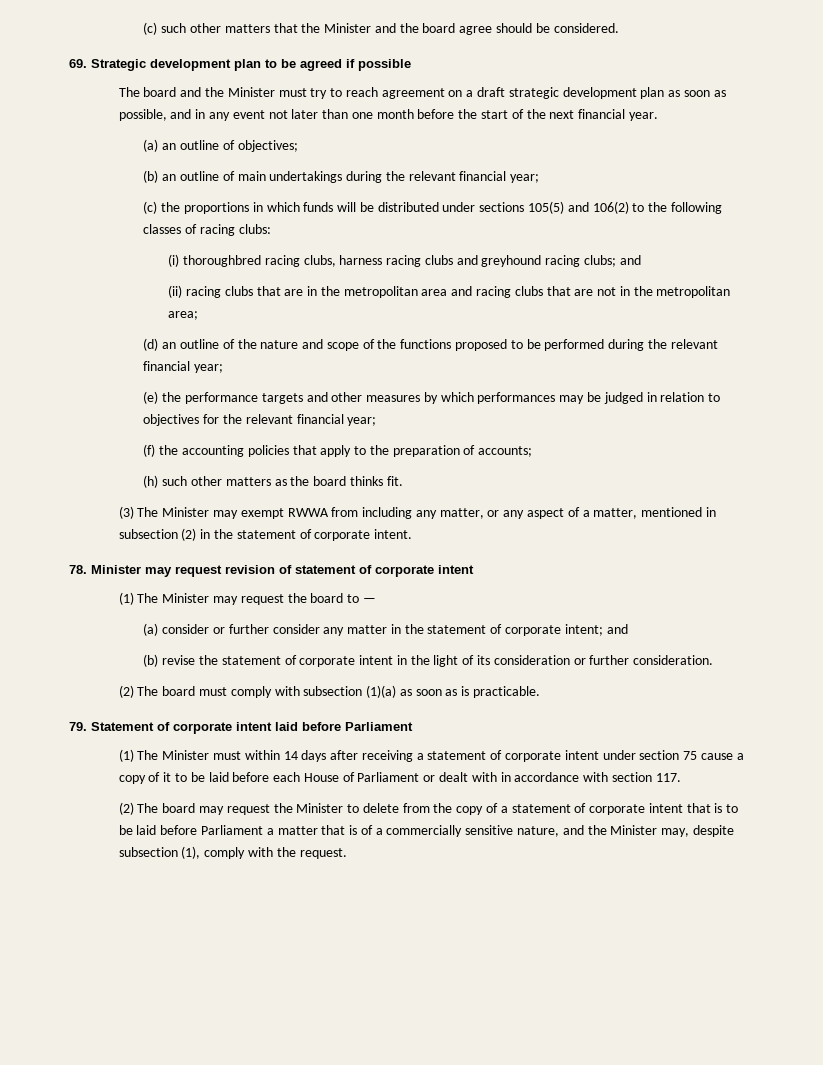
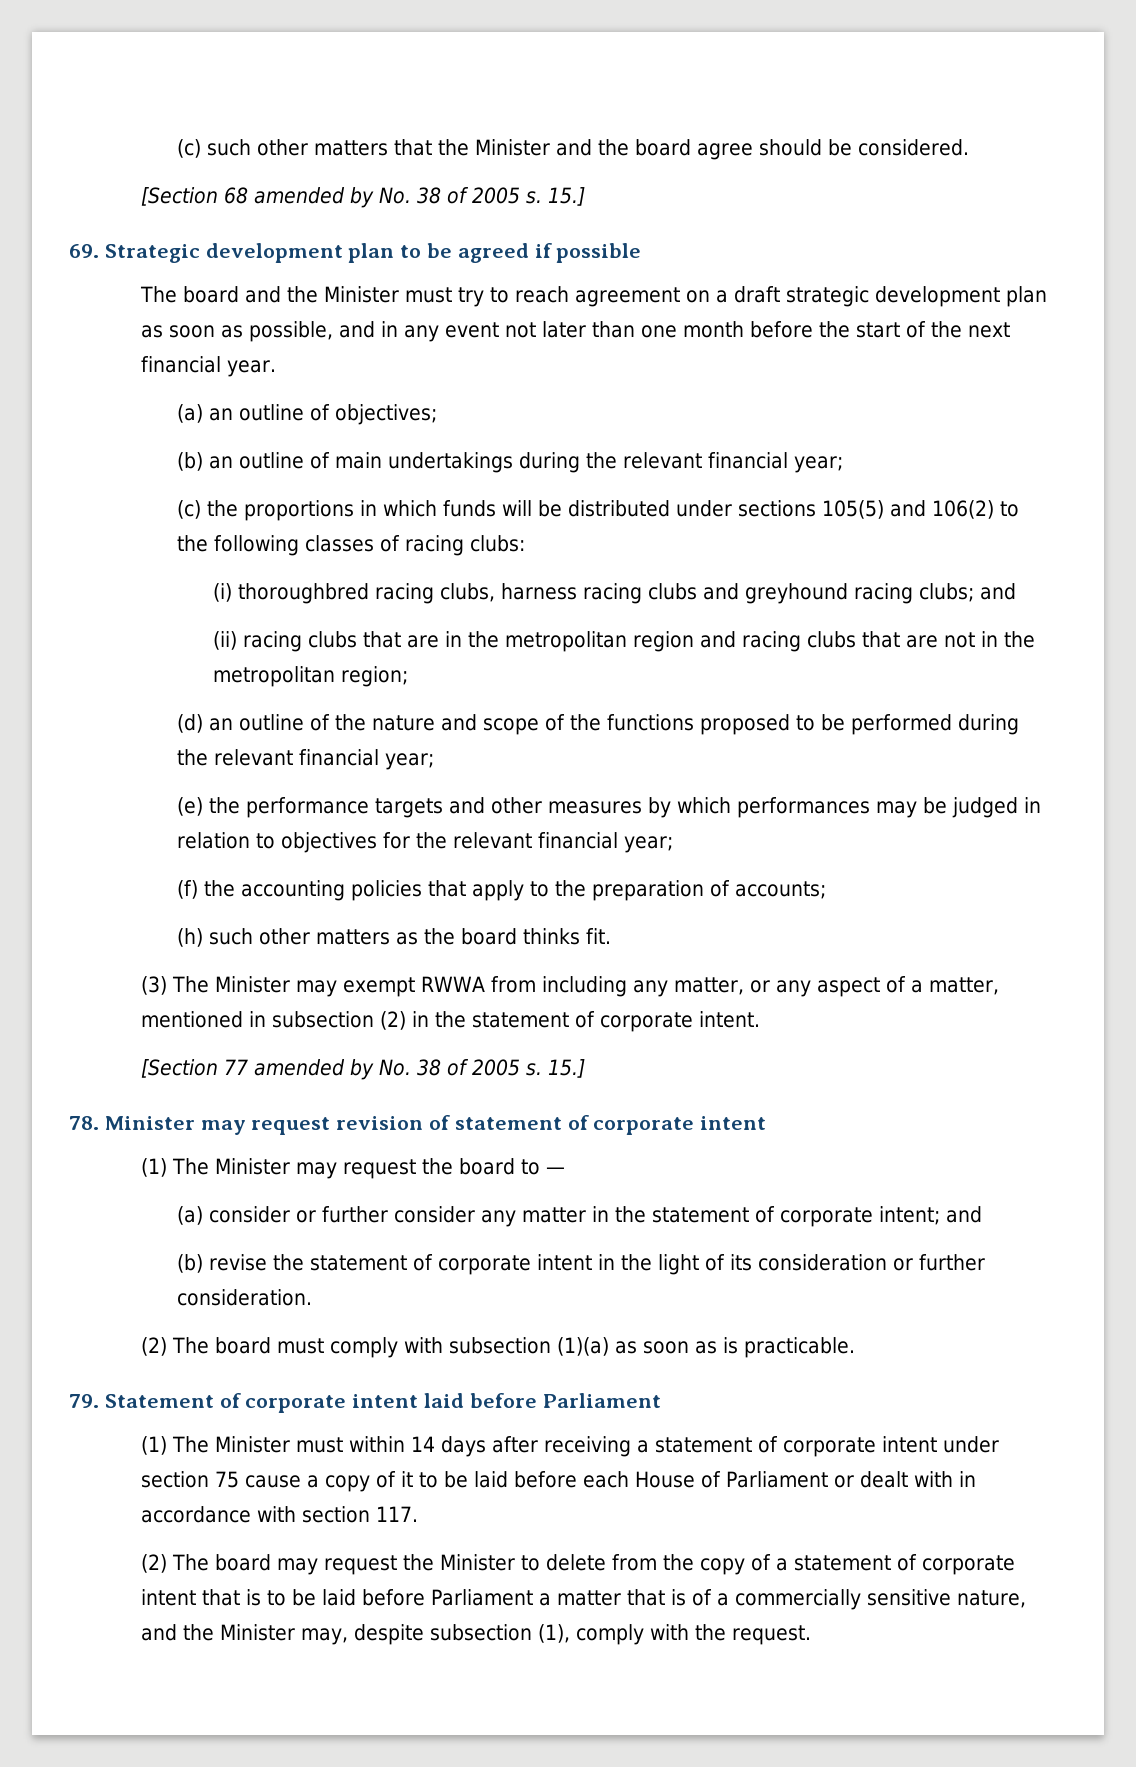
+ [Section 68 amended by No. 38 of 2005 s. 15.]
- (ii) racing clubs that are in the metropolitan area and racing clubs that are not in the metropolitan area;
+ (ii) racing clubs that are in the metropolitan region and racing clubs that are not in the metropolitan region;
+ [Section 77 amended by No. 38 of 2005 s. 15.]

